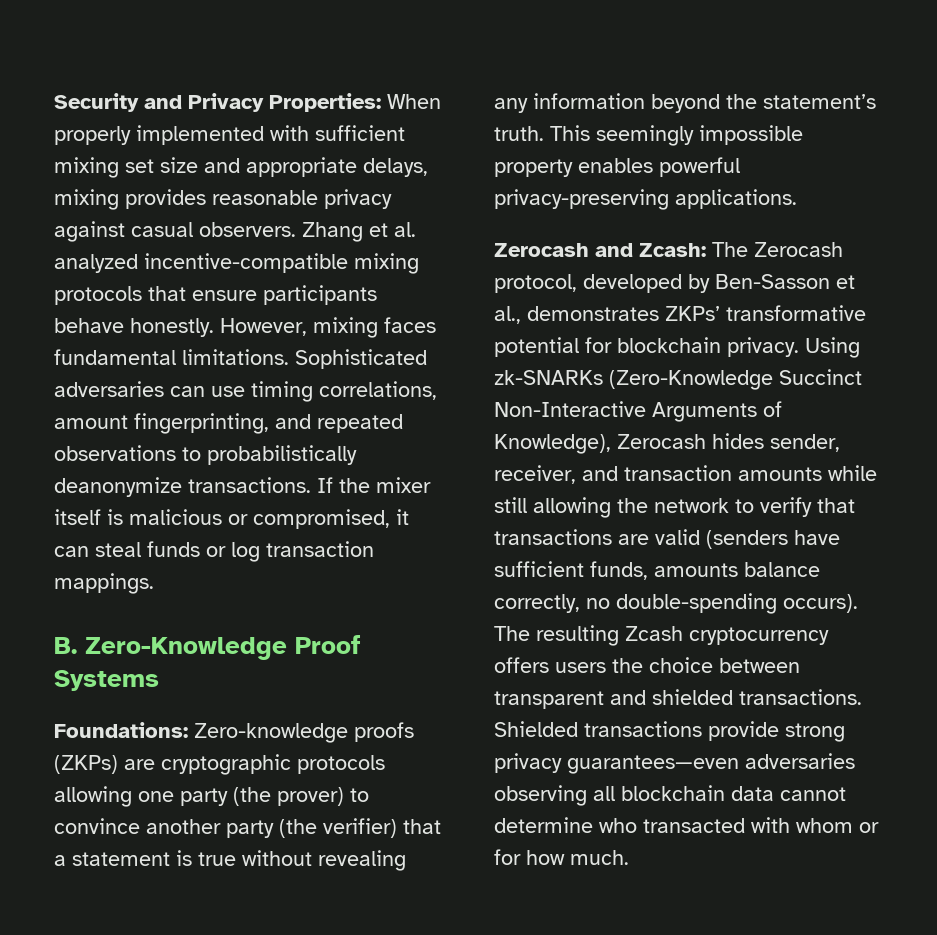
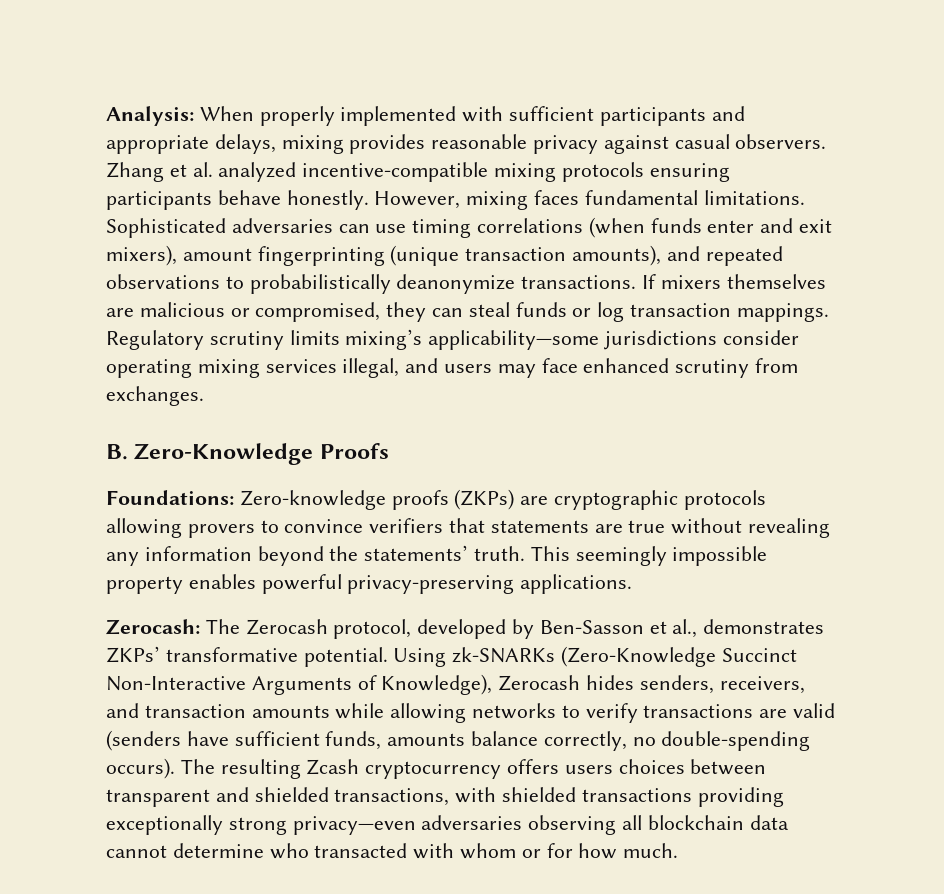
- Security and Privacy Properties: When properly implemented with sufficient mixing set size and appropriate delays, mixing provides reasonable privacy against casual observers.
+ Analysis: When properly implemented with sufficient participants and appropriate delays, mixing provides reasonable privacy against casual observers.
- Zhang et al. analyzed incentive-compatible mixing protocols that ensure participants behave honestly.
+ Zhang et al. analyzed incentive-compatible mixing protocols ensuring participants behave honestly.
- Sophisticated adversaries can use timing correlations, amount fingerprinting, and repeated observations to probabilistically deanonymize transactions.
+ Sophisticated adversaries can use timing correlations (when funds enter and exit mixers), amount fingerprinting (unique transaction amounts), and repeated observations to probabilistically deanonymize transactions.
- If the mixer itself is malicious or compromised, it can steal funds or log transaction mappings.
+ If mixers themselves are malicious or compromised, they can steal funds or log transaction mappings. Regulatory scrutiny limits mixing’s applicability—some jurisdictions consider operating mixing services illegal, and users may face enhanced scrutiny from exchanges.
- B. Zero-Knowledge Proof Systems
+ B. Zero-Knowledge Proofs
- Foundations: Zero-knowledge proofs (ZKPs) are cryptographic protocols allowing one party (the prover) to convince another party (the verifier) that a statement is true without revealing any information beyond the statement’s truth.
+ Foundations: Zero-knowledge proofs (ZKPs) are cryptographic protocols allowing provers to convince verifiers that statements are true without revealing any information beyond the statements’ truth.
- Zerocash and Zcash: The Zerocash protocol, developed by Ben-Sasson et al., demonstrates ZKPs’ transformative potential for blockchain privacy.
+ Zerocash: The Zerocash protocol, developed by Ben-Sasson et al., demonstrates ZKPs’ transformative potential.
- Using zk-SNARKs (Zero-Knowledge Succinct Non-Interactive Arguments of Knowledge), Zerocash hides sender, receiver, and transaction amounts while still allowing the network to verify that transactions are valid (senders have sufficient funds, amounts balance correctly, no double-spending occurs).
+ Using zk-SNARKs (Zero-Knowledge Succinct Non-Interactive Arguments of Knowledge), Zerocash hides senders, receivers, and transaction amounts while allowing networks to verify transactions are valid (senders have sufficient funds, amounts balance correctly, no double-spending occurs).
- The resulting Zcash cryptocurrency offers users the choice between transparent and shielded transactions. Shielded transactions provide strong privacy guarantees—even adversaries observing all blockchain data cannot determine who transacted with whom or for how much.
+ The resulting Zcash cryptocurrency offers users choices between transparent and shielded transactions, with shielded transactions providing exceptionally strong privacy—even adversaries observing all blockchain data cannot determine who transacted with whom or for how much.

